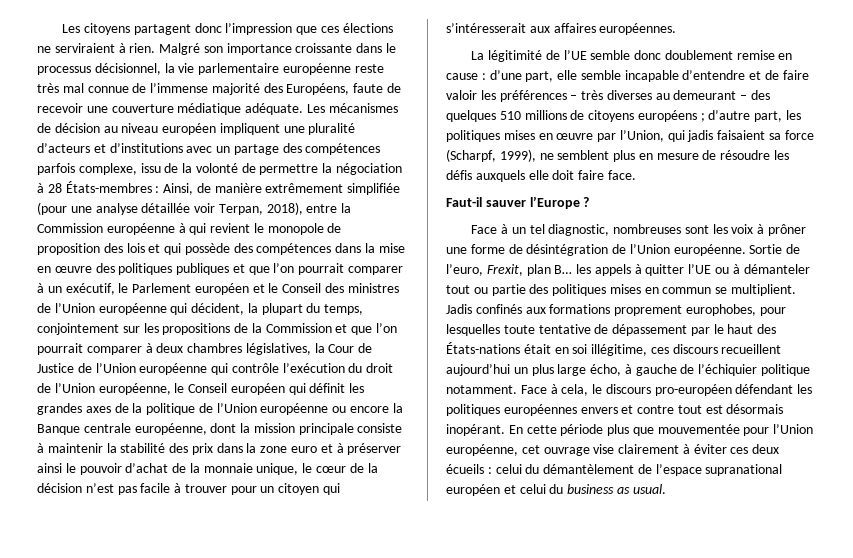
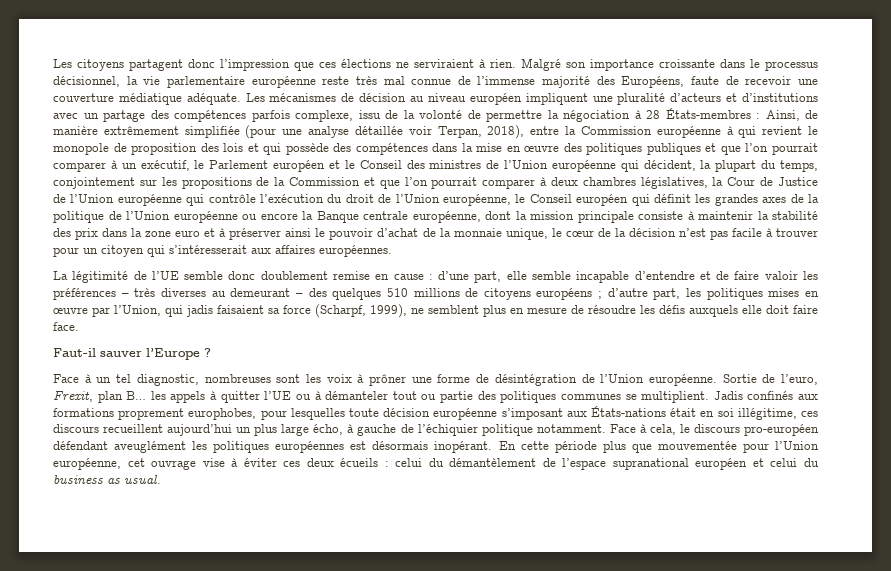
- Sortie de l’euro, Frexit, plan B… les appels à quitter l’UE ou à démanteler tout ou partie des politiques mises en commun se multiplient.
+ Sortie de l’euro, Frexit, plan B… les appels à quitter l’UE ou à démanteler tout ou partie des politiques communes se multiplient.
- Jadis confinés aux formations proprement europhobes, pour lesquelles toute tentative de dépassement par le haut des États-nations était en soi illégitime, ces discours recueillent aujourd’hui un plus large écho, à gauche de l’échiquier politique notamment.
+ Jadis confinés aux formations proprement europhobes, pour lesquelles toute décision européenne s’imposant aux États-nations était en soi illégitime, ces discours recueillent aujourd’hui un plus large écho, à gauche de l’échiquier politique notamment.
- Face à cela, le discours pro-européen défendant les politiques européennes envers et contre tout est désormais inopérant.
+ Face à cela, le discours pro-européen défendant aveuglément les politiques européennes est désormais inopérant.
- En cette période plus que mouvementée pour l’Union européenne, cet ouvrage vise clairement à éviter ces deux écueils : celui du démantèlement de l’espace supranational européen et celui du business as usual.
+ En cette période plus que mouvementée pour l’Union européenne, cet ouvrage vise à éviter ces deux écueils : celui du démantèlement de l’espace supranational européen et celui du business as usual.

